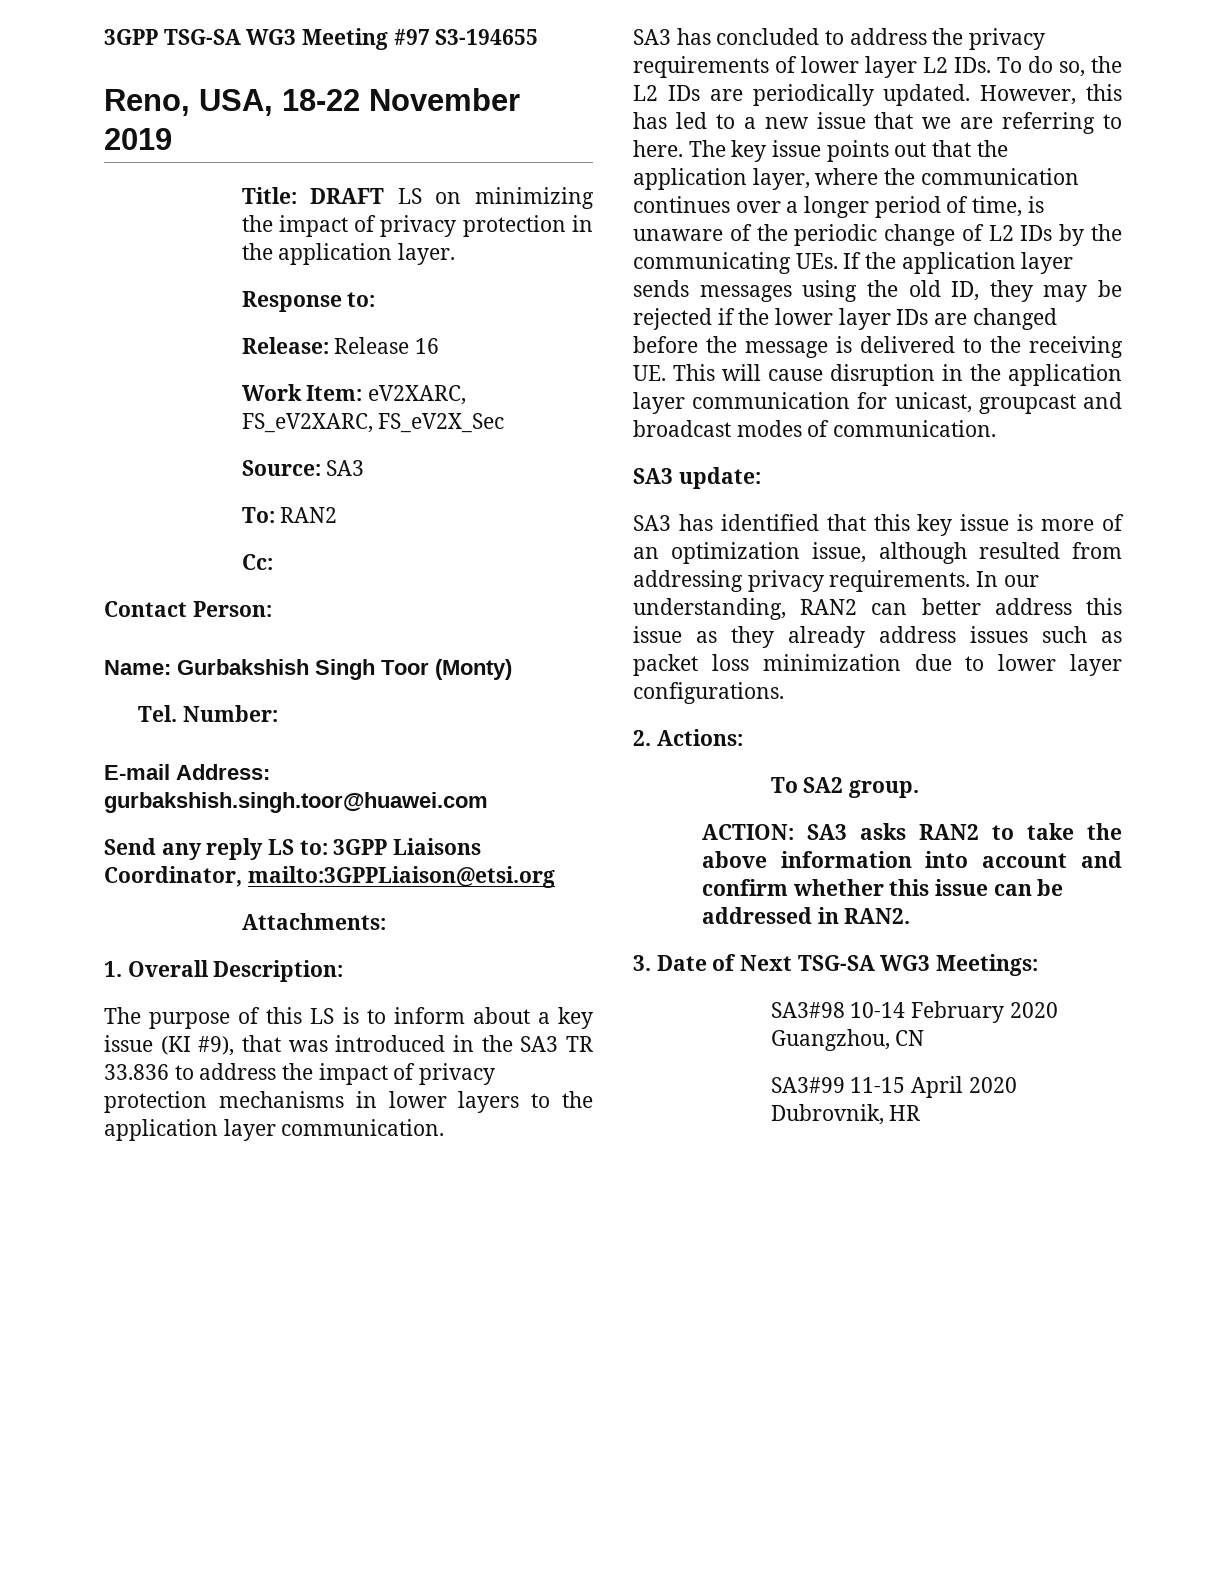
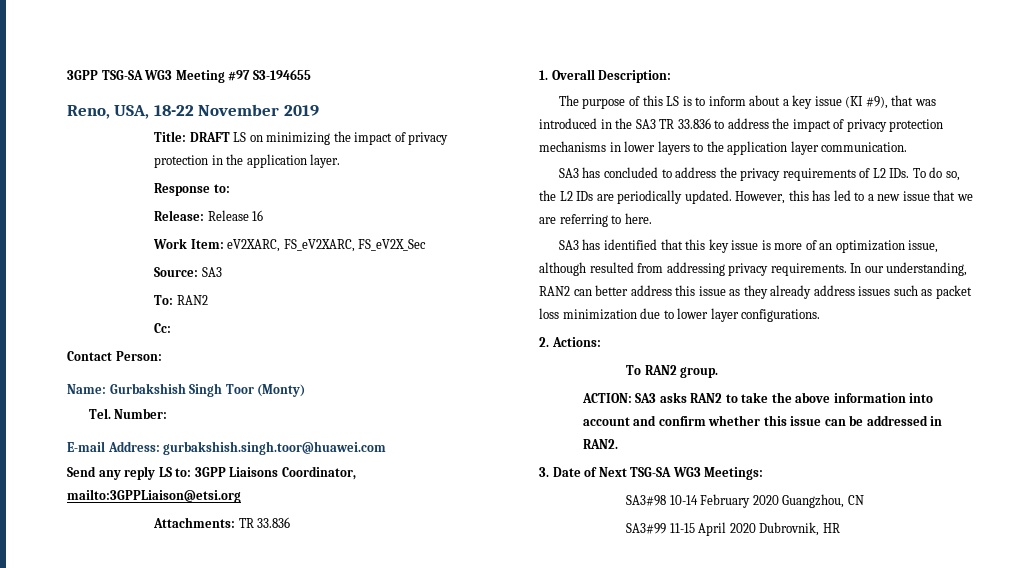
- Attachments:
+ Attachments: TR 33.836
- SA3 has concluded to address the privacy requirements of lower layer L2 IDs. To do so, the L2 IDs are periodically updated.
+ SA3 has concluded to address the privacy requirements of L2 IDs. To do so, the L2 IDs are periodically updated.
- The key issue points out that the application layer, where the communication continues over a longer period of time, is unaware of the periodic change of L2 IDs by the communicating UEs. If the application layer sends messages using the old ID, they may be rejected if the lower layer IDs are changed before the message is delivered to the receiving UE. This will cause disruption in the application layer communication for unicast, groupcast and broadcast modes of communication.
- SA3 update:
- To SA2 group.
+ To RAN2 group.

